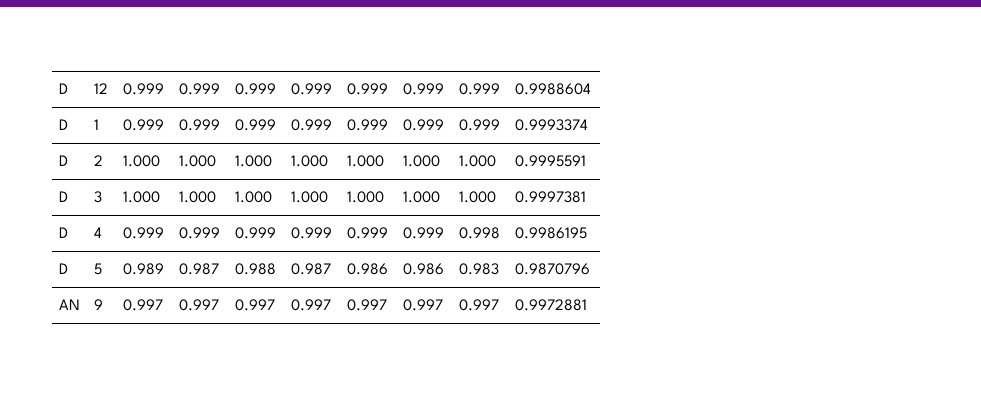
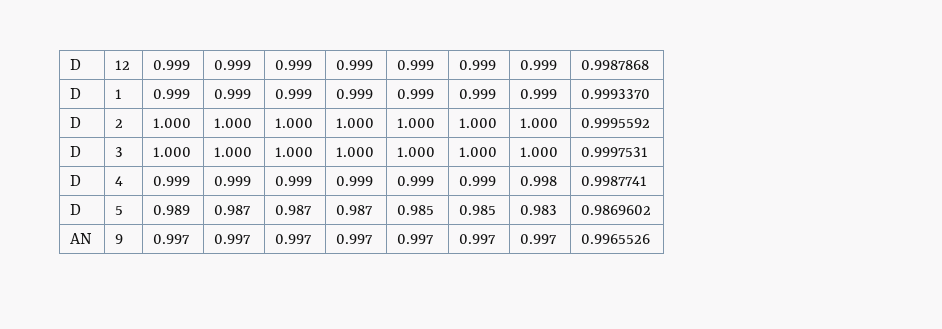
- D | 12 | 0.999 | 0.999 | 0.999 | 0.999 | 0.999 | 0.999 | 0.999 | 0.9988604
+ D | 12 | 0.999 | 0.999 | 0.999 | 0.999 | 0.999 | 0.999 | 0.999 | 0.9987868
- D | 1 | 0.999 | 0.999 | 0.999 | 0.999 | 0.999 | 0.999 | 0.999 | 0.9993374
+ D | 1 | 0.999 | 0.999 | 0.999 | 0.999 | 0.999 | 0.999 | 0.999 | 0.9993370
- D | 2 | 1.000 | 1.000 | 1.000 | 1.000 | 1.000 | 1.000 | 1.000 | 0.9995591
+ D | 2 | 1.000 | 1.000 | 1.000 | 1.000 | 1.000 | 1.000 | 1.000 | 0.9995592
- D | 3 | 1.000 | 1.000 | 1.000 | 1.000 | 1.000 | 1.000 | 1.000 | 0.9997381
+ D | 3 | 1.000 | 1.000 | 1.000 | 1.000 | 1.000 | 1.000 | 1.000 | 0.9997531
- D | 4 | 0.999 | 0.999 | 0.999 | 0.999 | 0.999 | 0.999 | 0.998 | 0.9986195
+ D | 4 | 0.999 | 0.999 | 0.999 | 0.999 | 0.999 | 0.999 | 0.998 | 0.9987741
- D | 5 | 0.989 | 0.987 | 0.988 | 0.987 | 0.986 | 0.986 | 0.983 | 0.9870796
+ D | 5 | 0.989 | 0.987 | 0.987 | 0.987 | 0.985 | 0.985 | 0.983 | 0.9869602
- AN | 9 | 0.997 | 0.997 | 0.997 | 0.997 | 0.997 | 0.997 | 0.997 | 0.9972881
+ AN | 9 | 0.997 | 0.997 | 0.997 | 0.997 | 0.997 | 0.997 | 0.997 | 0.9965526

